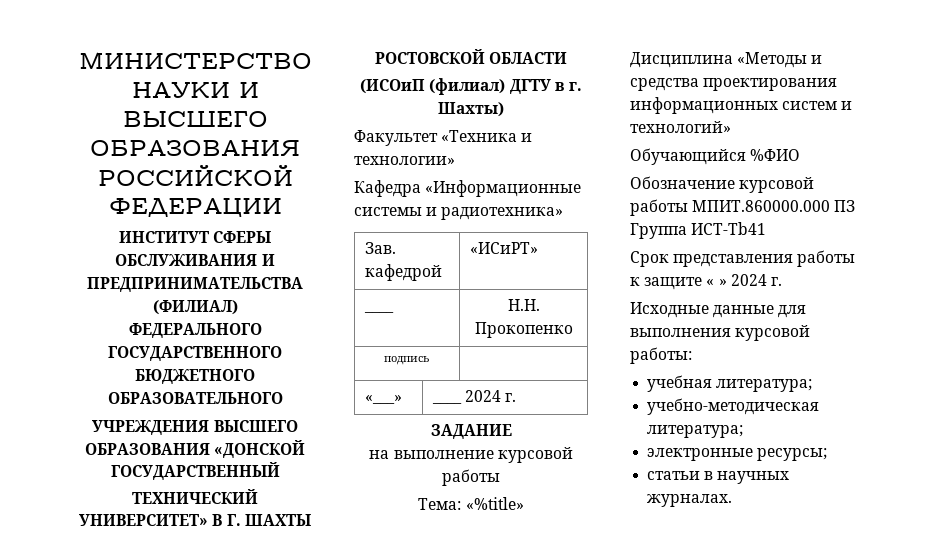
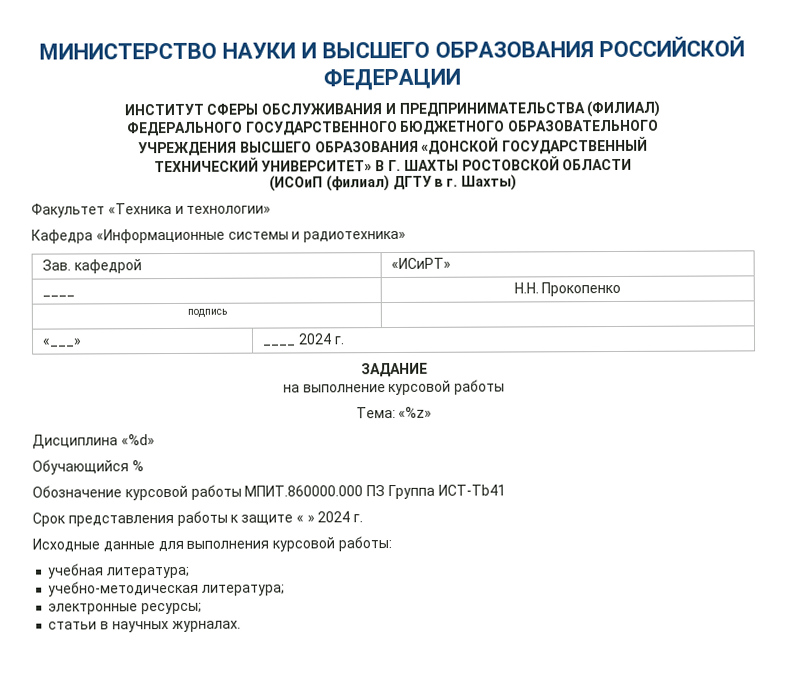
- Тема: «%title»
+ Тема: «%z»
- Дисциплина «Методы и средства проектирования информационных систем и технологий»
+ Дисциплина «%d»
- Обучающийся %ФИО
+ Обучающийся %

